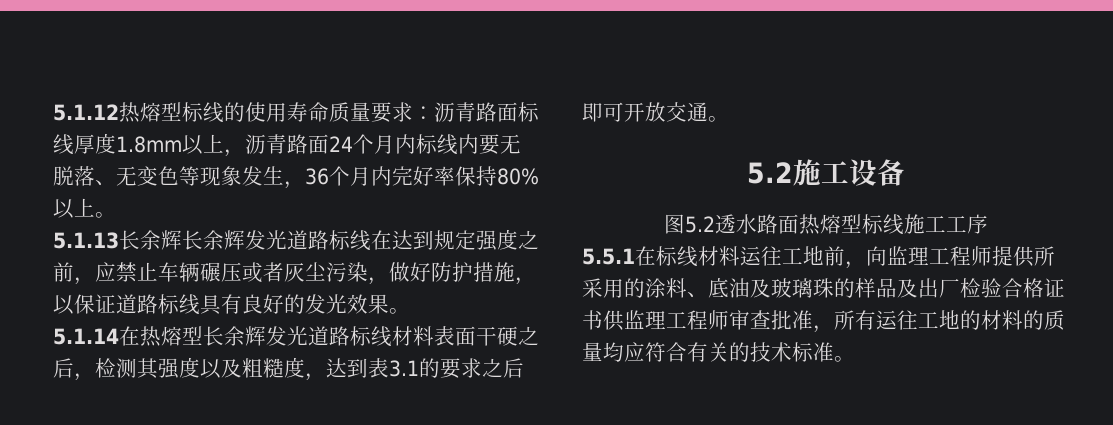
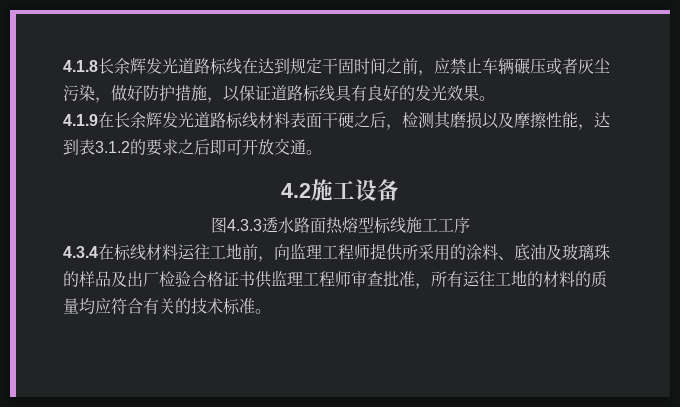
- 5.1.12热熔型标线的使用寿命质量要求：沥青路面标线厚度1.8mm以上，沥青路面24个月内标线内要无脱落、无变色等现象发生，36个月内完好率保持80%以上。
- 5.1.13长余辉长余辉发光道路标线在达到规定强度之前，应禁止车辆碾压或者灰尘污染，做好防护措施，以保证道路标线具有良好的发光效果。
+ 4.1.8长余辉发光道路标线在达到规定干固时间之前，应禁止车辆碾压或者灰尘污染，做好防护措施，以保证道路标线具有良好的发光效果。
- 5.1.14在热熔型长余辉发光道路标线材料表面干硬之后，检测其强度以及粗糙度，达到表3.1的要求之后即可开放交通。
+ 4.1.9在长余辉发光道路标线材料表面干硬之后，检测其磨损以及摩擦性能，达到表3.1.2的要求之后即可开放交通。
- 5.2施工设备
+ 4.2施工设备
- 图5.2透水路面热熔型标线施工工序
+ 图4.3.3透水路面热熔型标线施工工序
- 5.5.1在标线材料运往工地前，向监理工程师提供所采用的涂料、底油及玻璃珠的样品及出厂检验合格证书供监理工程师审查批准，所有运往工地的材料的质量均应符合有关的技术标准。
+ 4.3.4在标线材料运往工地前，向监理工程师提供所采用的涂料、底油及玻璃珠的样品及出厂检验合格证书供监理工程师审查批准，所有运往工地的材料的质量均应符合有关的技术标准。

